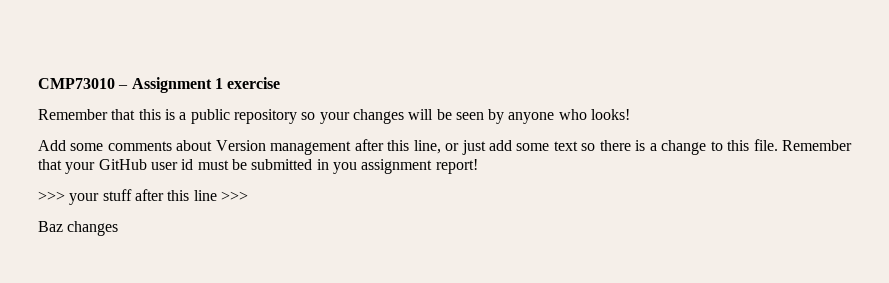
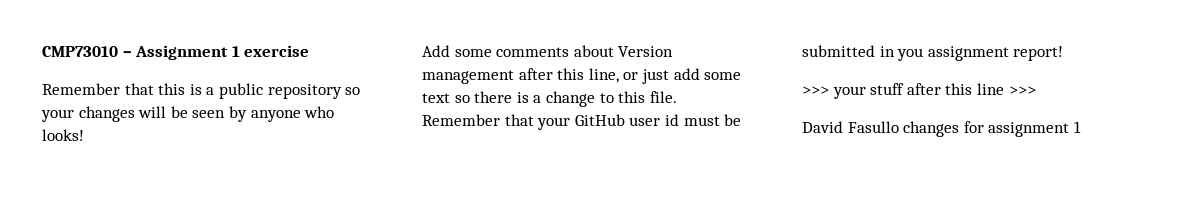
- Baz changes
+ David Fasullo changes for assignment 1

